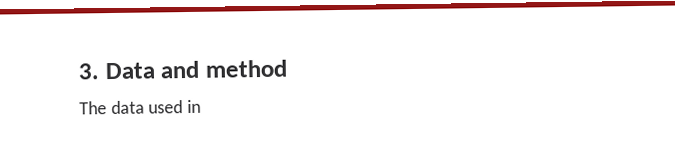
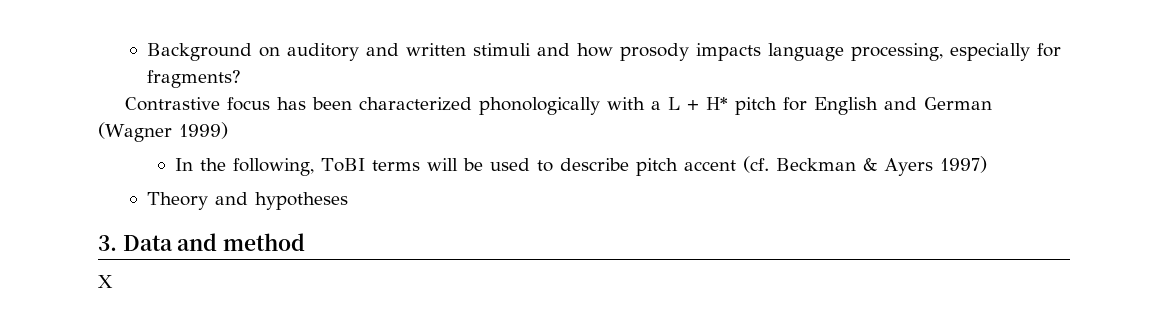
+ Background on auditory and written stimuli and how prosody impacts language processing, especially for fragments?
+ Contrastive focus has been characterized phonologically with a L + H* pitch for English and German (Wagner 1999)
+ In the following, ToBI terms will be used to describe pitch accent (cf. Beckman & Ayers 1997)
+ Theory and hypotheses
- The data used in
+ X

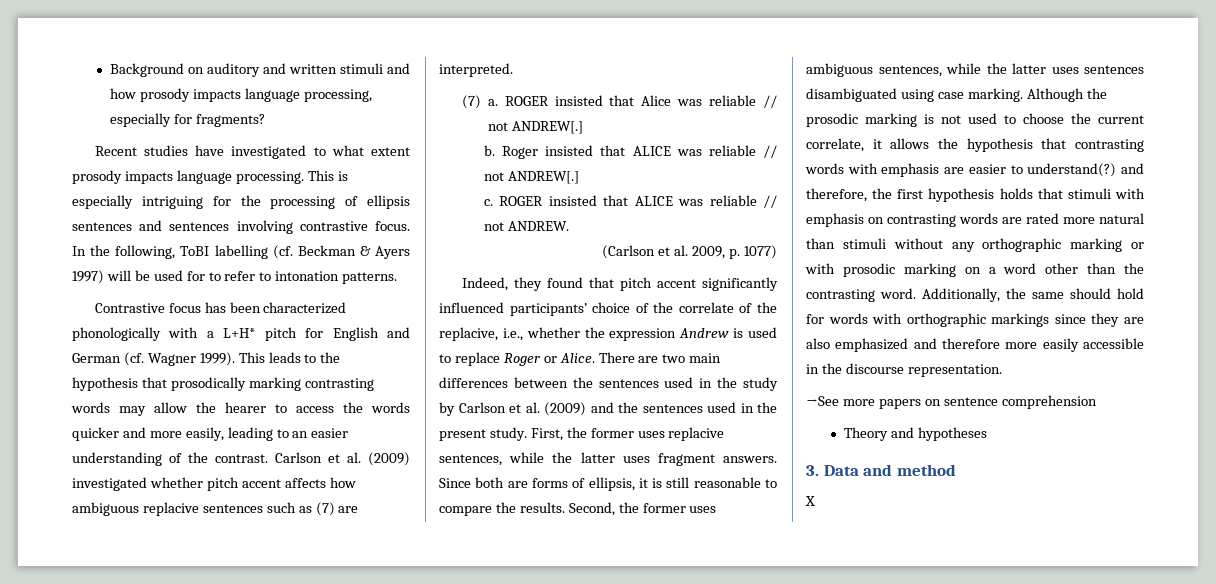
+ Recent studies have investigated to what extent prosody impacts language processing. This is especially intriguing for the processing of ellipsis sentences and sentences involving contrastive focus. In the following, ToBI labelling (cf. Beckman & Ayers 1997) will be used for to refer to intonation patterns.
- Contrastive focus has been characterized phonologically with a L + H* pitch for English and German (Wagner 1999)
- In the following, ToBI terms will be used to describe pitch accent (cf. Beckman & Ayers 1997)
+ Contrastive focus has been characterized phonologically with a L+H* pitch for English and German (cf. Wagner 1999). This leads to the hypothesis that prosodically marking contrasting words may allow the hearer to access the words quicker and more easily, leading to an easier understanding of the contrast. Carlson et al. (2009) investigated whether pitch accent affects how ambiguous replacive sentences such as (7) are interpreted.
+ (7) a. ROGER insisted that Alice was reliable // not ANDREW[.]
+ b. Roger insisted that ALICE was reliable // not ANDREW[.]
+ c. ROGER insisted that ALICE was reliable // not ANDREW.
+ (Carlson et al. 2009, p. 1077)
+ Indeed, they found that pitch accent significantly influenced participants’ choice of the correlate of the replacive, i.e., whether the expression Andrew is used to replace Roger or Alice. There are two main differences between the sentences used in the study by Carlson et al. (2009) and the sentences used in the present study. First, the former uses replacive sentences, while the latter uses fragment answers. Since both are forms of ellipsis, it is still reasonable to compare the results. Second, the former uses ambiguous sentences, while the latter uses sentences disambiguated using case marking. Although the prosodic marking is not used to choose the current correlate, it allows the hypothesis that contrasting words with emphasis are easier to understand(?) and therefore, the first hypothesis holds that stimuli with emphasis on contrasting words are rated more natural than stimuli without any orthographic marking or with prosodic marking on a word other than the contrasting word. Additionally, the same should hold for words with orthographic markings since they are also emphasized and therefore more easily accessible in the discourse representation.
+ →See more papers on sentence comprehension

